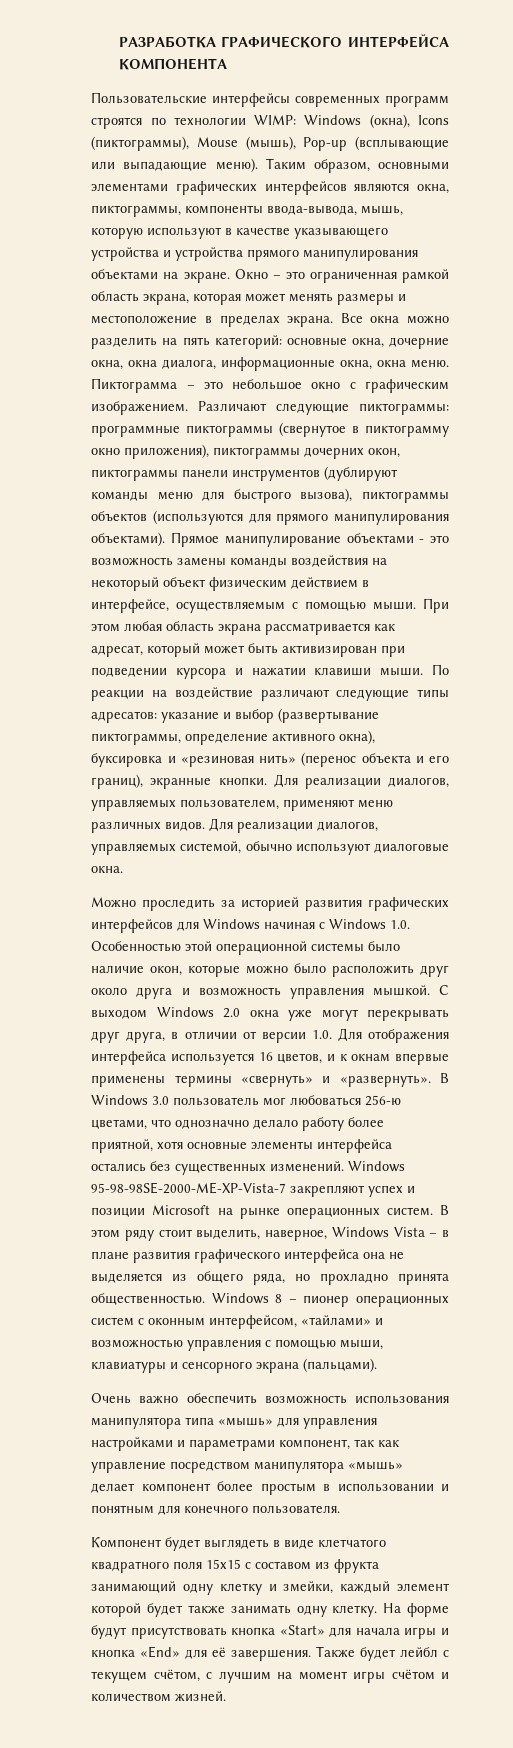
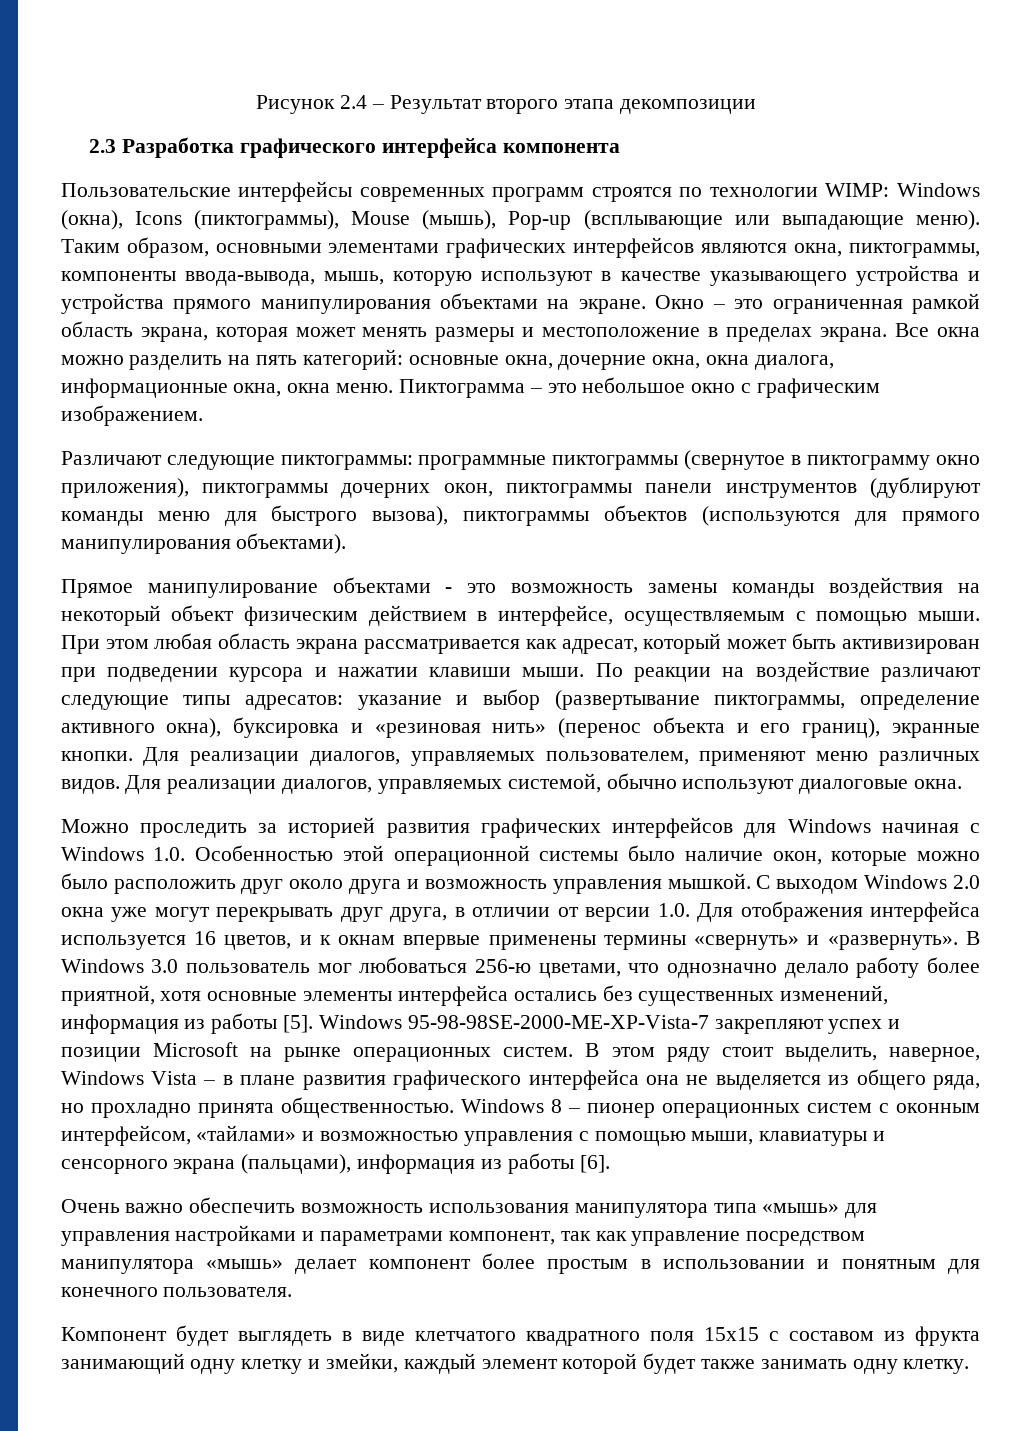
- РАЗРАБОТКА ГРАФИЧЕСКОГО ИНТЕРФЕЙСА КОМПОНЕНТА
+ Рисунок 2.4 – Результат второго этапа декомпозиции
+ 2.3 Разработка графического интерфейса компонента
- Пиктограмма – это небольшое окно с графическим изображением. Различают следующие пиктограммы: программные пиктограммы (свернутое в пиктограмму окно приложения), пиктограммы дочерних окон, пиктограммы панели инструментов (дублируют команды меню для быстрого вызова), пиктограммы объектов (используются для прямого манипулирования объектами). Прямое манипулирование объектами - это возможность замены команды воздействия на некоторый объект физическим действием в интерфейсе, осуществляемым с помощью мыши.
+ Пиктограмма – это небольшое окно с графическим изображением.
+ Различают следующие пиктограммы: программные пиктограммы (свернутое в пиктограмму окно приложения), пиктограммы дочерних окон, пиктограммы панели инструментов (дублируют команды меню для быстрого вызова), пиктограммы объектов (используются для прямого манипулирования объектами).
+ Прямое манипулирование объектами - это возможность замены команды воздействия на некоторый объект физическим действием в интерфейсе, осуществляемым с помощью мыши.
- В Windows 3.0 пользователь мог любоваться 256-ю цветами, что однозначно делало работу более приятной, хотя основные элементы интерфейса остались без существенных изменений.
+ В Windows 3.0 пользователь мог любоваться 256-ю цветами, что однозначно делало работу более приятной, хотя основные элементы интерфейса остались без существенных изменений, информация из работы [5].
- Windows 8 – пионер операционных систем с оконным интерфейсом, «тайлами» и возможностью управления с помощью мыши, клавиатуры и сенсорного экрана (пальцами).
+ Windows 8 – пионер операционных систем с оконным интерфейсом, «тайлами» и возможностью управления с помощью мыши, клавиатуры и сенсорного экрана (пальцами), информация из работы [6].
- На форме будут присутствовать кнопка «Start» для начала игры и кнопка «End» для её завершения. Также будет лейбл с текущем счётом, с лучшим на момент игры счётом и количеством жизней.

